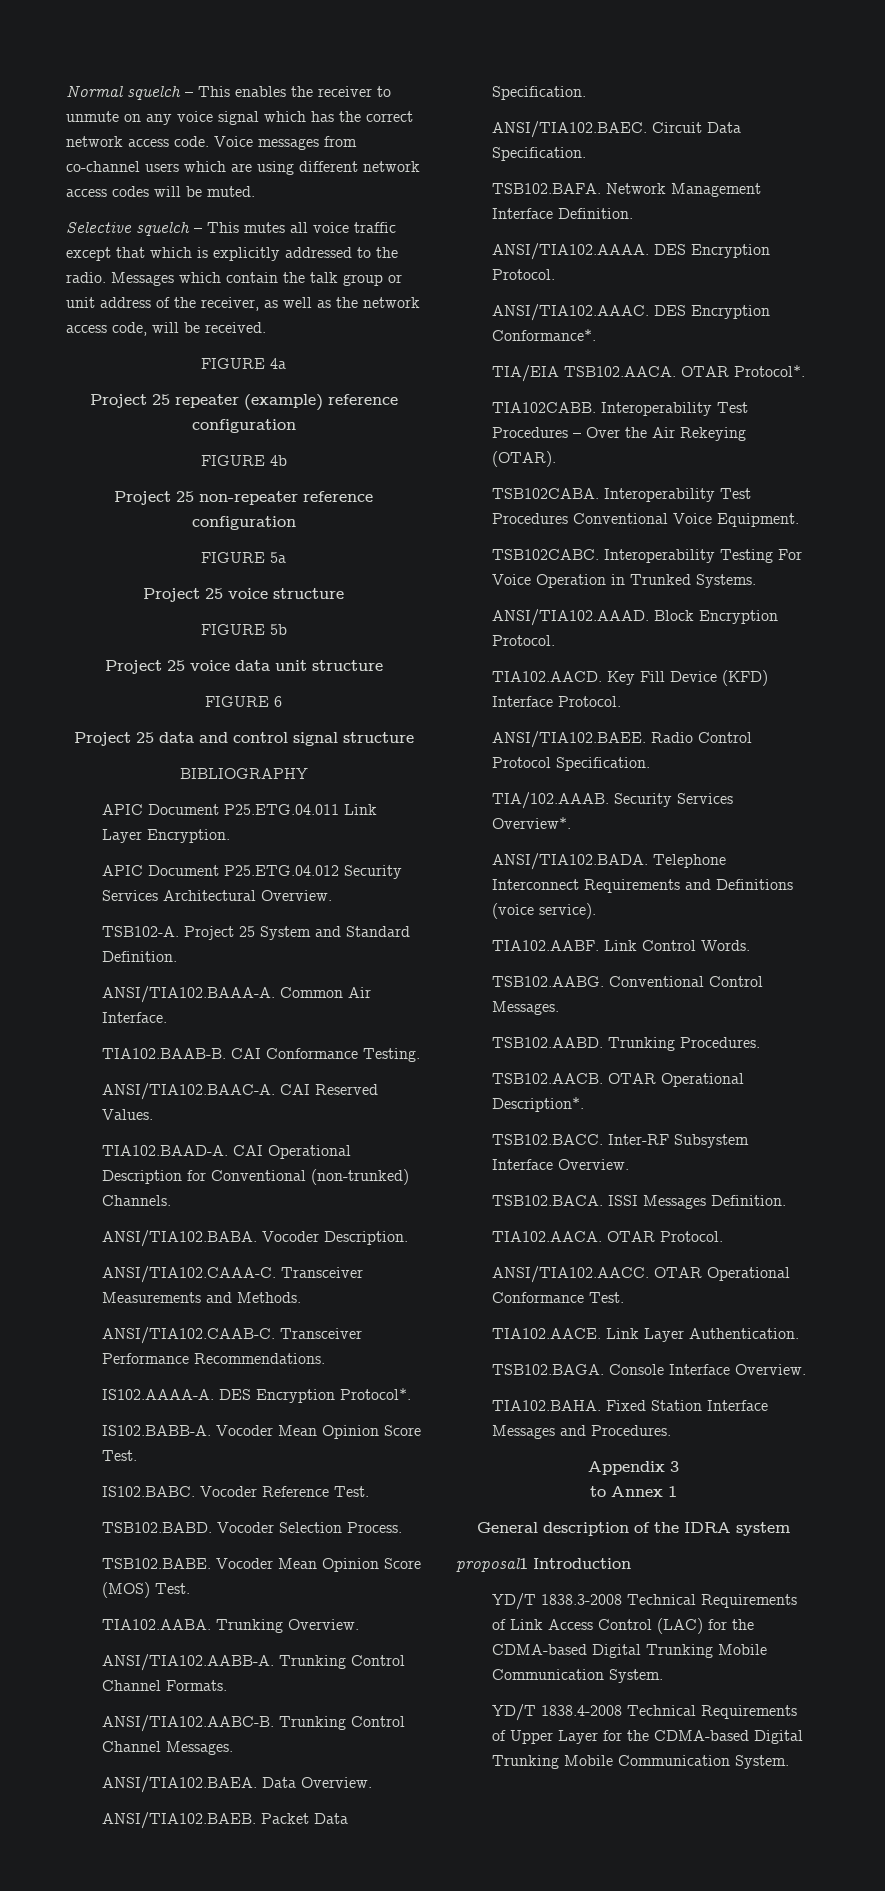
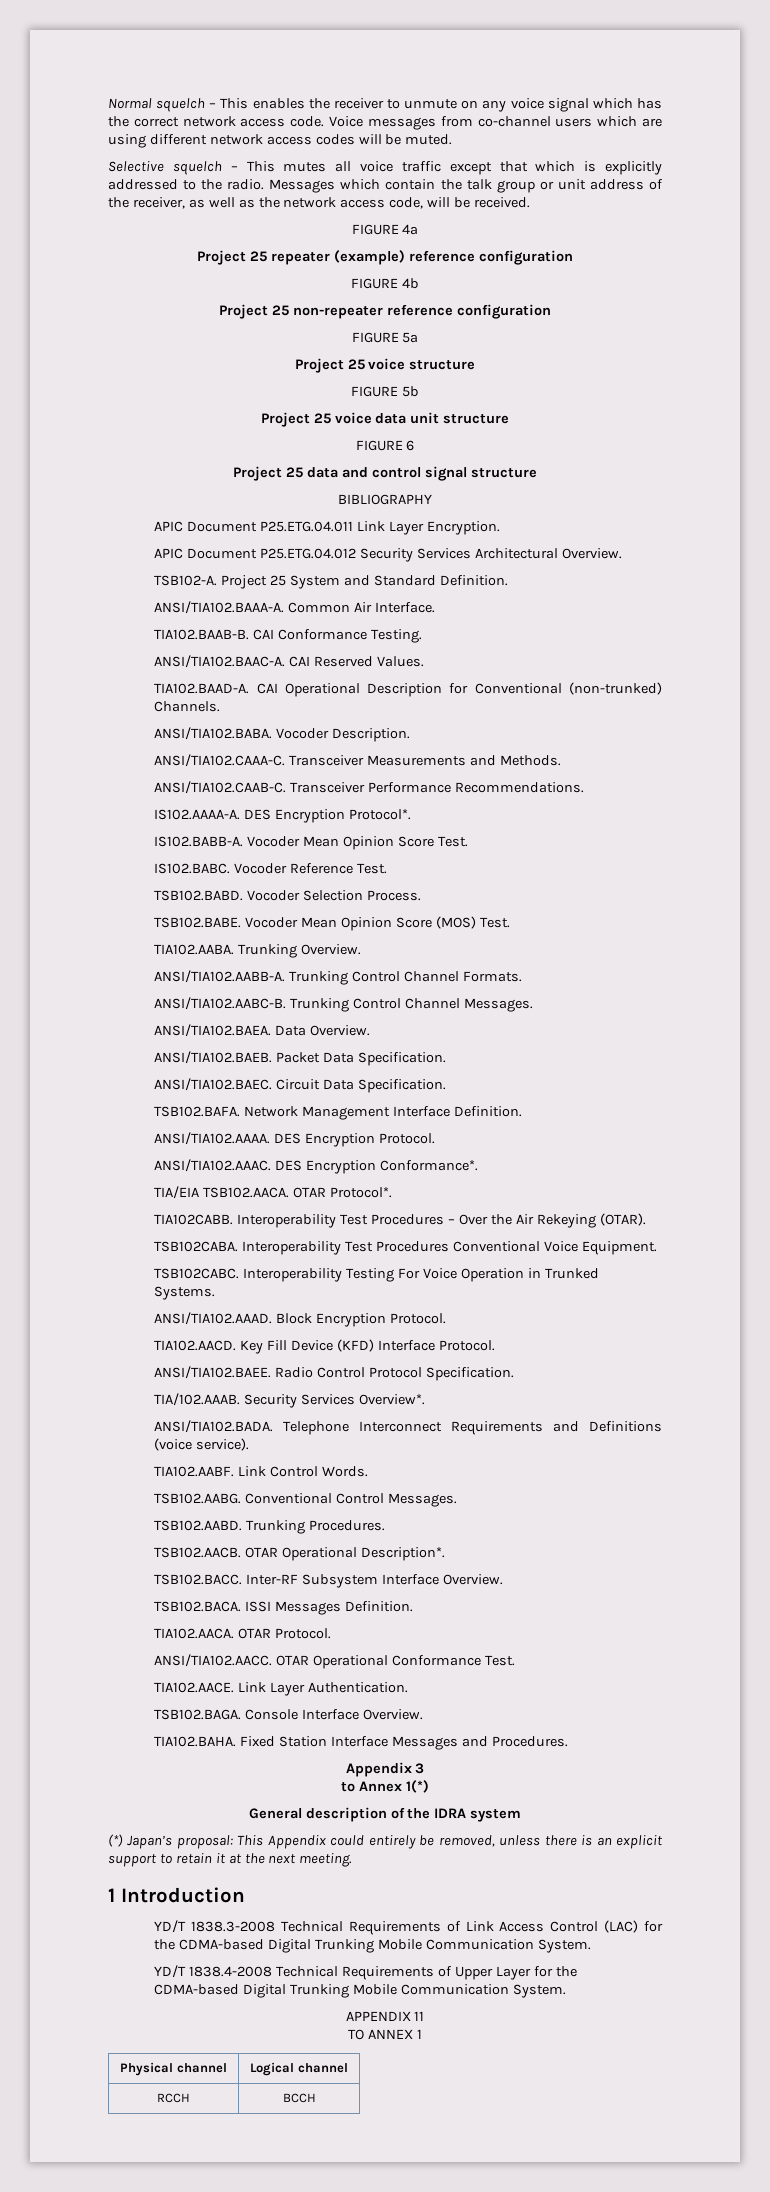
- to Annex 1
+ to Annex 1(*)
- proposal1 Introduction
+ (*) Japan’s proposal: This Appendix could entirely be removed, unless there is an explicit support to retain it at the next meeting.
+ 1 Introduction
+ APPENDIX 11
+ TO ANNEX 1
+ Physical channel | Logical channel
+ RCCH | BCCH

